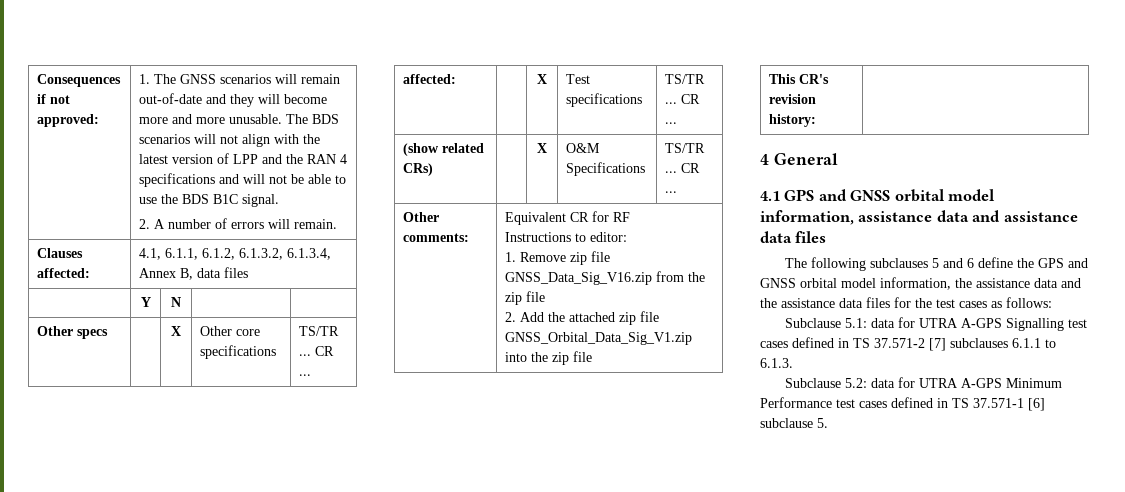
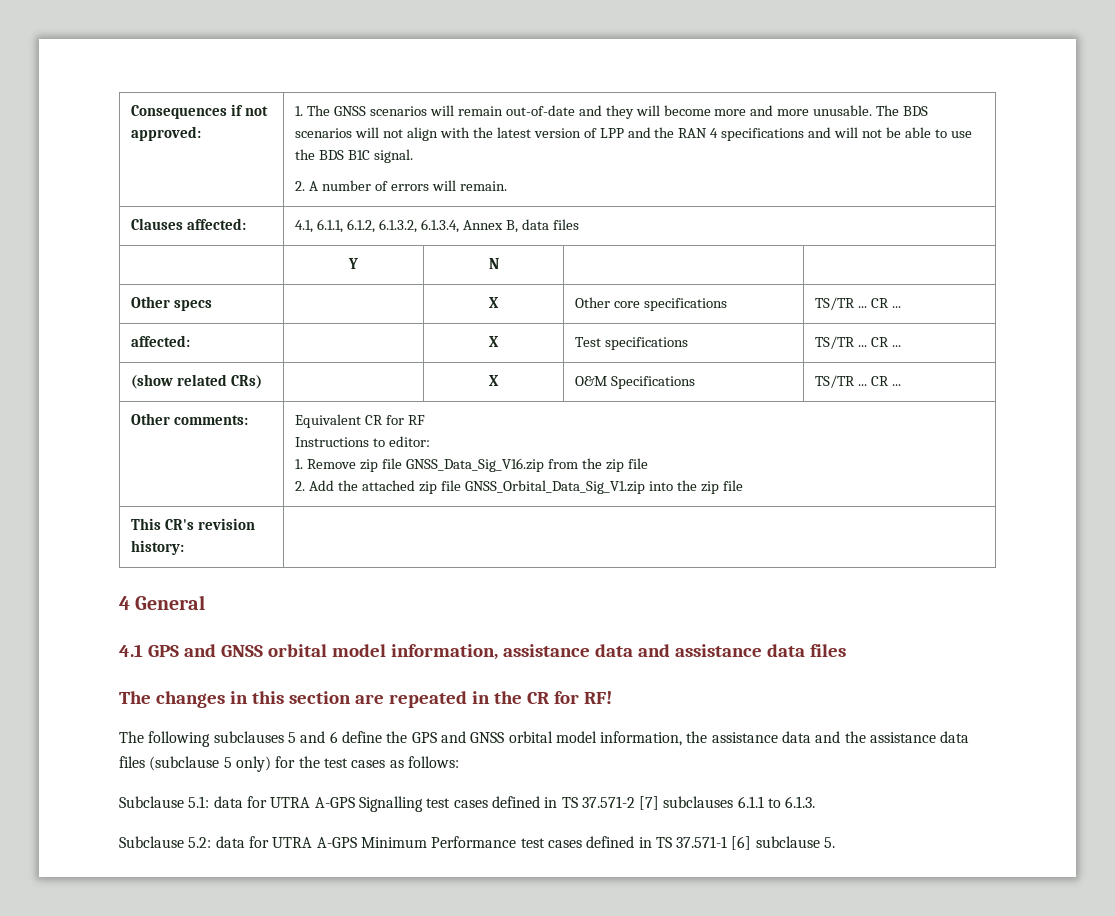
+ The changes in this section are repeated in the CR for RF!
- The following subclauses 5 and 6 define the GPS and GNSS orbital model information, the assistance data and the assistance data files for the test cases as follows:
+ The following subclauses 5 and 6 define the GPS and GNSS orbital model information, the assistance data and the assistance data files (subclause 5 only) for the test cases as follows:

